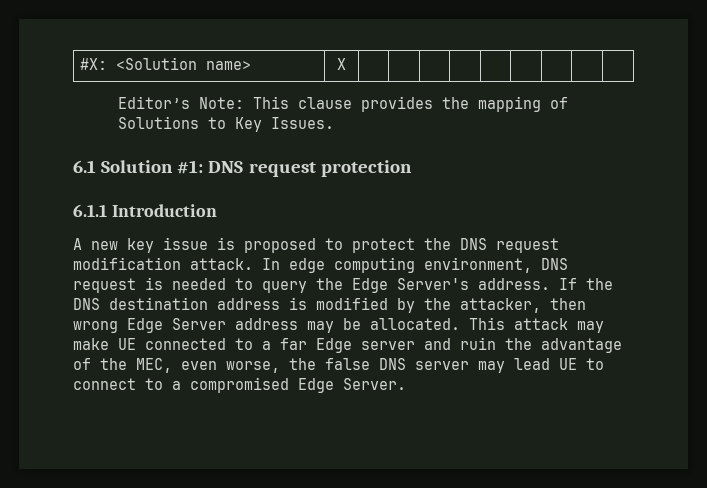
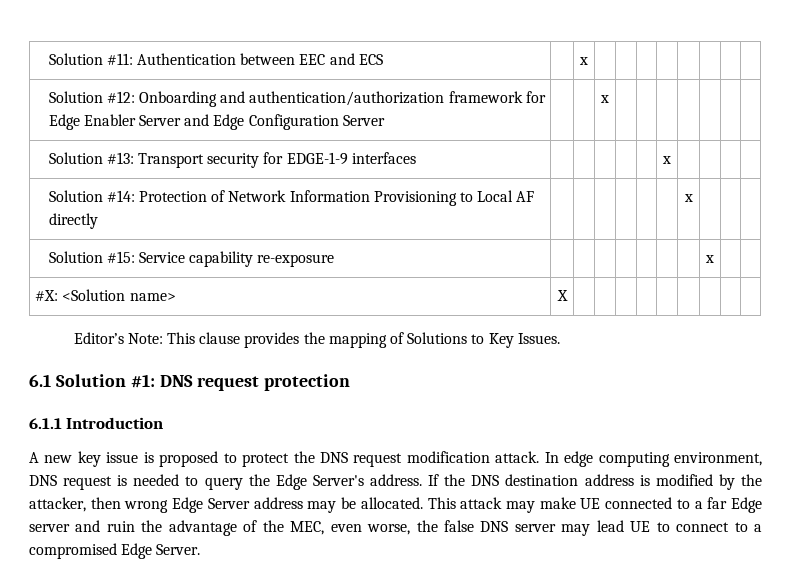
+ Solution #11: Authentication between EEC and ECS | | x | | | | | | | |
+ Solution #12: Onboarding and authentication/authorization framework for Edge Enabler Server and Edge Configuration Server | | | x | | | | | | |
+ Solution #13: Transport security for EDGE-1-9 interfaces | | | | | | x | | | |
+ Solution #14: Protection of Network Information Provisioning to Local AF directly | | | | | | | x | | |
+ Solution #15: Service capability re-exposure | | | | | | | | x | |

